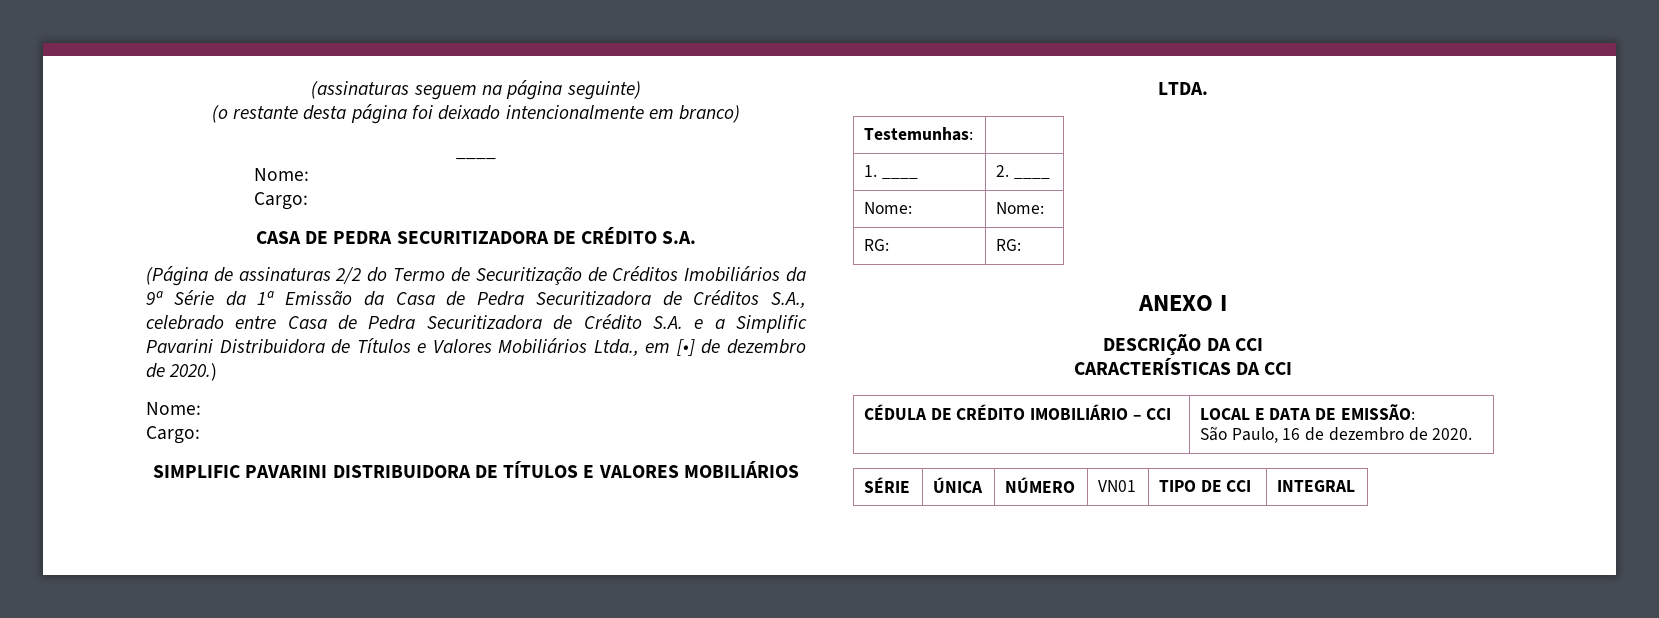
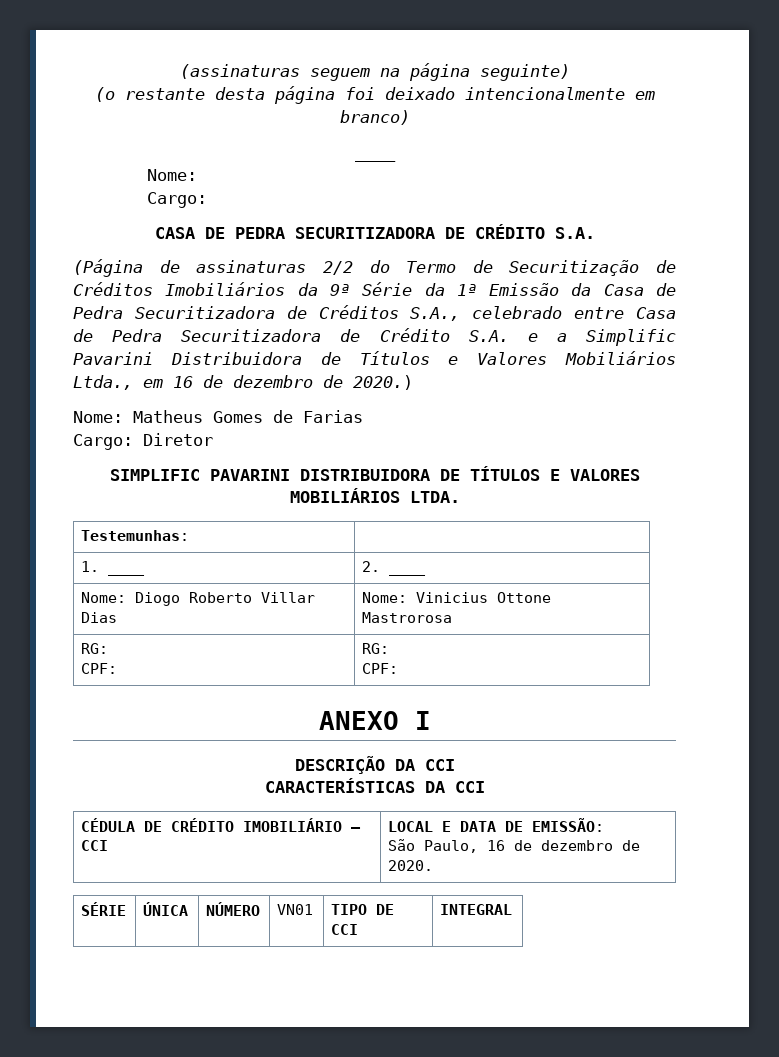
- (Página de assinaturas 2/2 do Termo de Securitização de Créditos Imobiliários da 9ª Série da 1ª Emissão da Casa de Pedra Securitizadora de Créditos S.A., celebrado entre Casa de Pedra Securitizadora de Crédito S.A. e a Simplific Pavarini Distribuidora de Títulos e Valores Mobiliários Ltda., em [•] de dezembro de 2020.)
- Nome:
- Cargo:
+ (Página de assinaturas 2/2 do Termo de Securitização de Créditos Imobiliários da 9ª Série da 1ª Emissão da Casa de Pedra Securitizadora de Créditos S.A., celebrado entre Casa de Pedra Securitizadora de Crédito S.A. e a Simplific Pavarini Distribuidora de Títulos e Valores Mobiliários Ltda., em 16 de dezembro de 2020.)
+ Nome: Matheus Gomes de Farias
+ Cargo: Diretor
- Nome: | Nome:
- RG: | RG:
+ Nome: Diogo Roberto Villar Dias | Nome: Vinicius Ottone Mastrorosa
+ RG:
+ CPF: | RG:
+ CPF:

